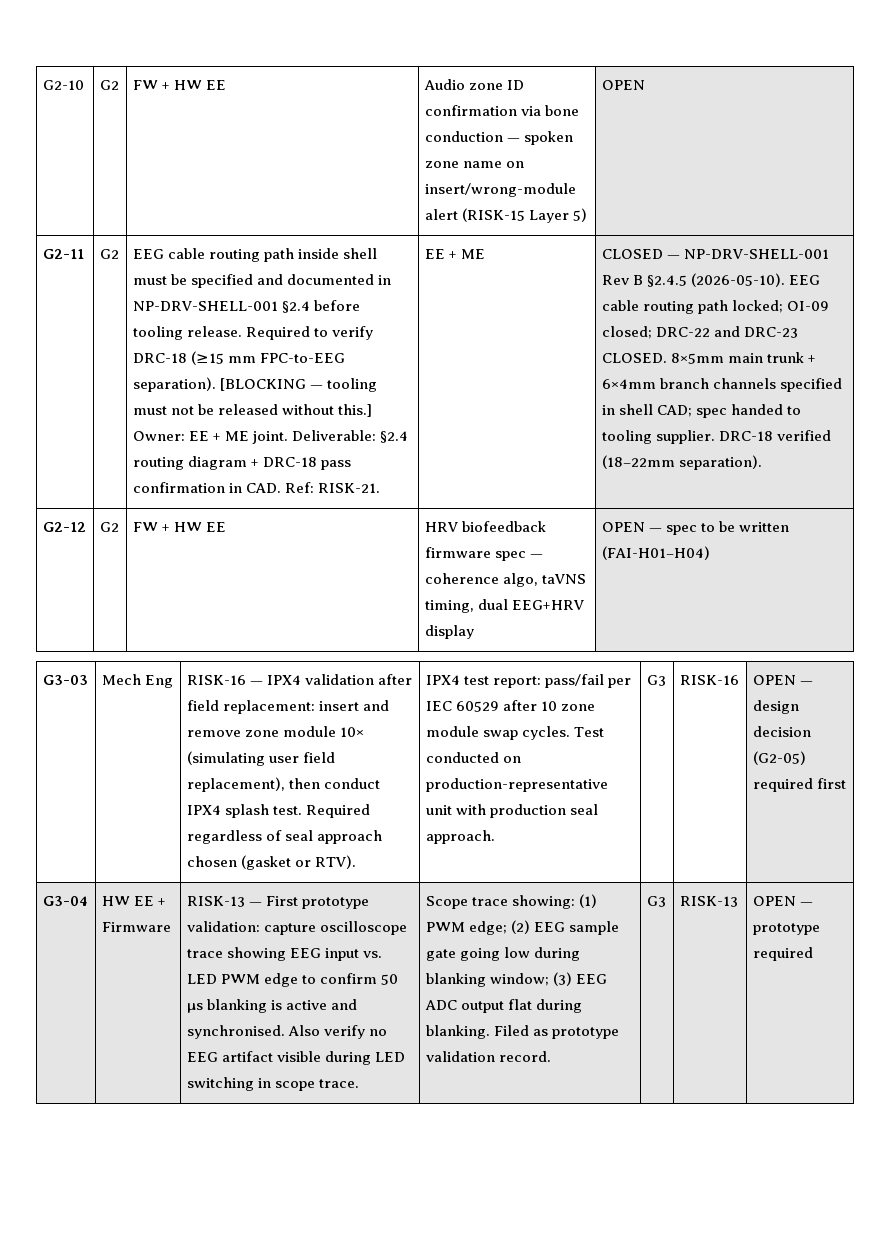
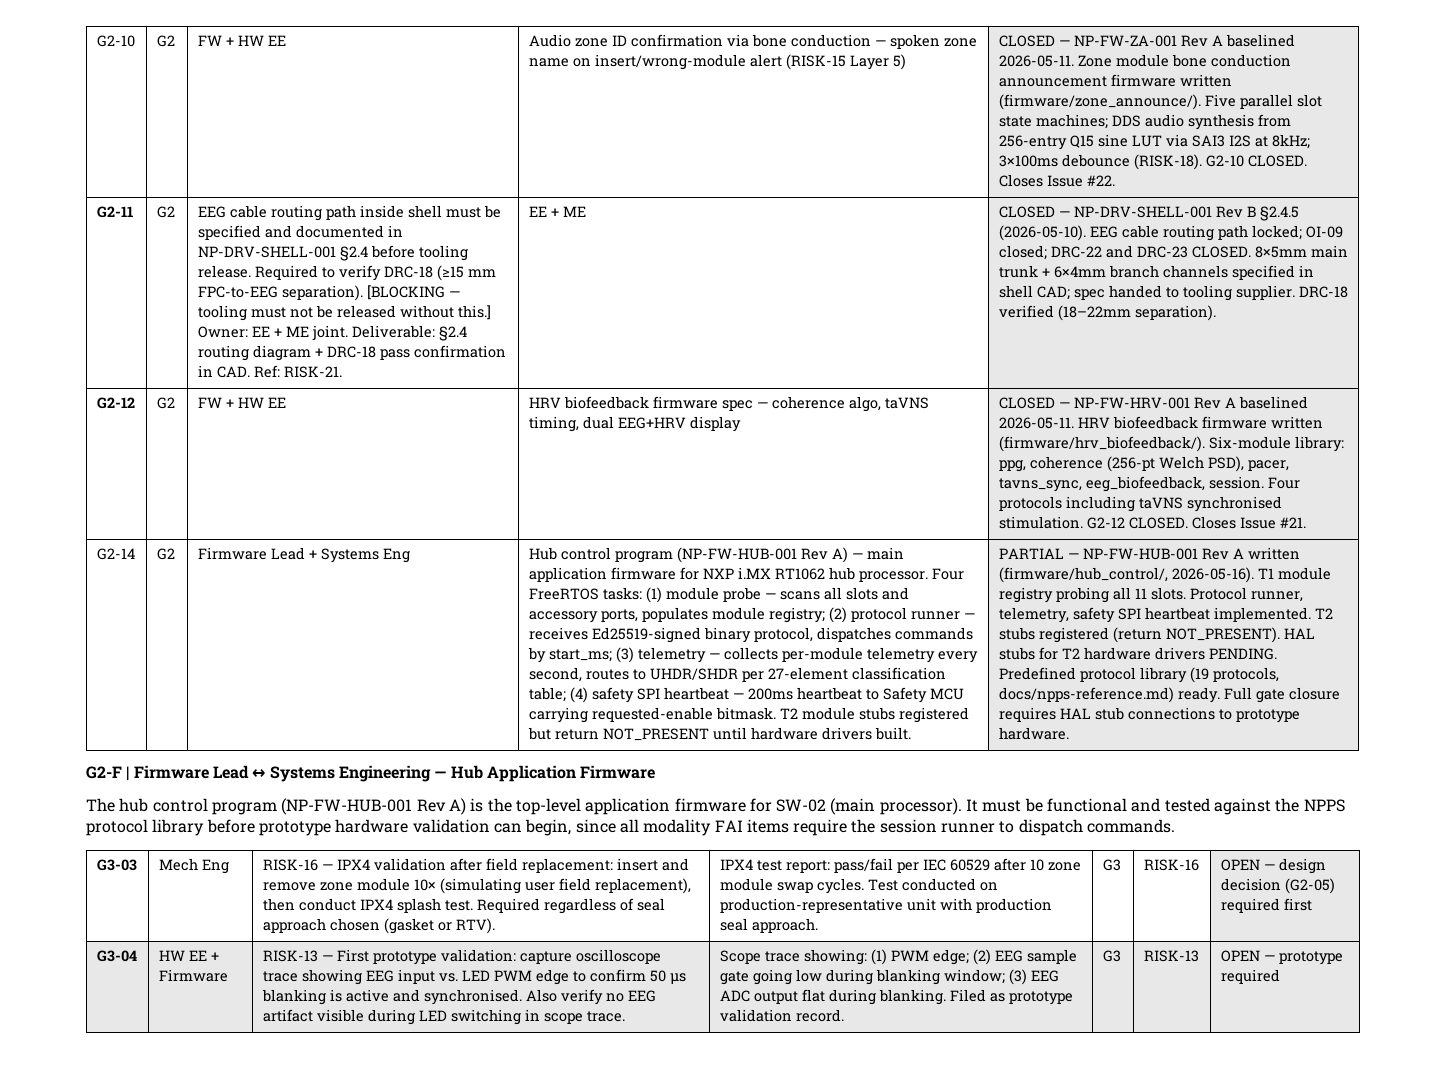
- Audio zone ID confirmation via bone conduction — spoken zone name on insert/wrong-module alert (RISK-15 Layer 5) | OPEN
+ Audio zone ID confirmation via bone conduction — spoken zone name on insert/wrong-module alert (RISK-15 Layer 5) | CLOSED — NP-FW-ZA-001 Rev A baselined 2026-05-11. Zone module bone conduction announcement firmware written (firmware/zone_announce/). Five parallel slot state machines; DDS audio synthesis from 256-entry Q15 sine LUT via SAI3 I2S at 8kHz; 3×100ms debounce (RISK-18). G2-10 CLOSED. Closes Issue #22.
- OPEN — spec to be written (FAI-H01–H04)
+ CLOSED — NP-FW-HRV-001 Rev A baselined 2026-05-11. HRV biofeedback firmware written (firmware/hrv_biofeedback/). Six-module library: ppg, coherence (256-pt Welch PSD), pacer, tavns_sync, eeg_biofeedback, session. Four protocols including taVNS synchronised stimulation. G2-12 CLOSED. Closes Issue #21.
+ G2-14 | G2 | Firmware Lead + Systems Eng | Hub control program (NP-FW-HUB-001 Rev A) — main application firmware for NXP i.MX RT1062 hub processor. Four FreeRTOS tasks: (1) module probe — scans all slots and accessory ports, populates module registry; (2) protocol runner — receives Ed25519-signed binary protocol, dispatches commands by start_ms; (3) telemetry — collects per-module telemetry every second, routes to UHDR/SHDR per 27-element classification table; (4) safety SPI heartbeat — 200ms heartbeat to Safety MCU carrying requested-enable bitmask. T2 module stubs registered but return NOT_PRESENT until hardware drivers built. | PARTIAL — NP-FW-HUB-001 Rev A written (firmware/hub_control/, 2026-05-16). T1 module registry probing all 11 slots. Protocol runner, telemetry, safety SPI heartbeat implemented. T2 stubs registered (return NOT_PRESENT). HAL stubs for T2 hardware drivers PENDING. Predefined protocol library (19 protocols, docs/npps-reference.md) ready. Full gate closure requires HAL stub connections to prototype hardware.
+ G2-F | Firmware Lead ↔ Systems Engineering — Hub Application Firmware
+ The hub control program (NP-FW-HUB-001 Rev A) is the top-level application firmware for SW-02 (main processor). It must be functional and tested against the NPPS protocol library before prototype hardware validation can begin, since all modality FAI items require the session runner to dispatch commands.

